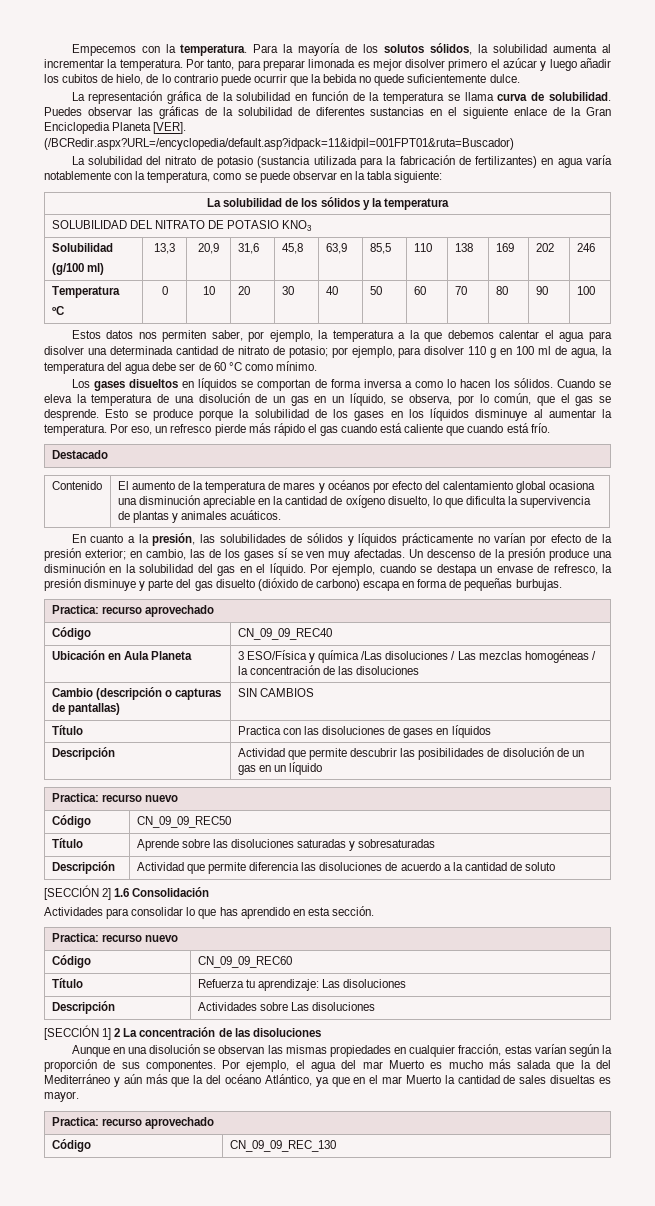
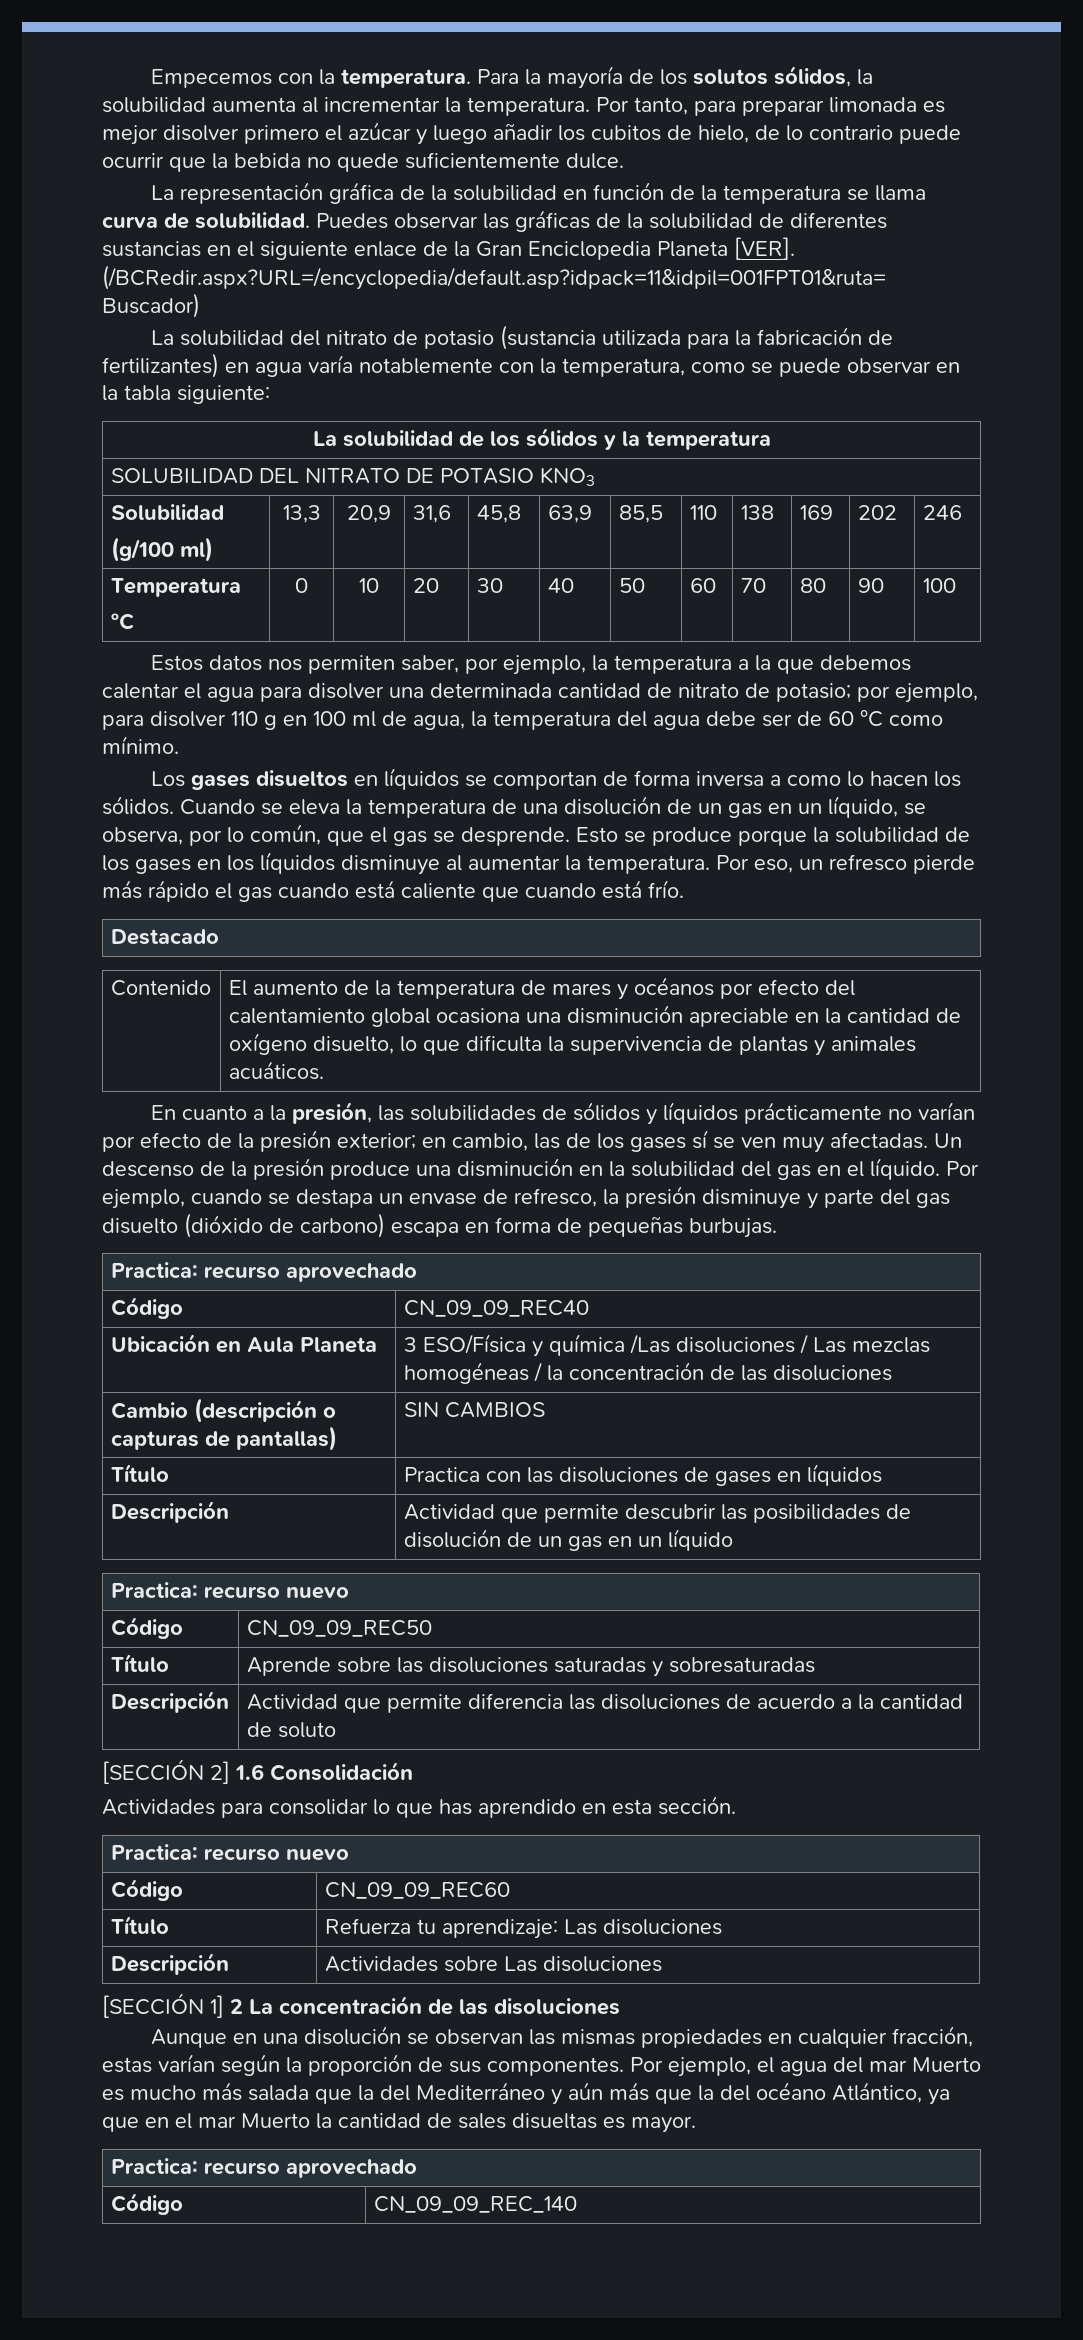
- Código | CN_09_09_REC_130
+ Código | CN_09_09_REC_140

